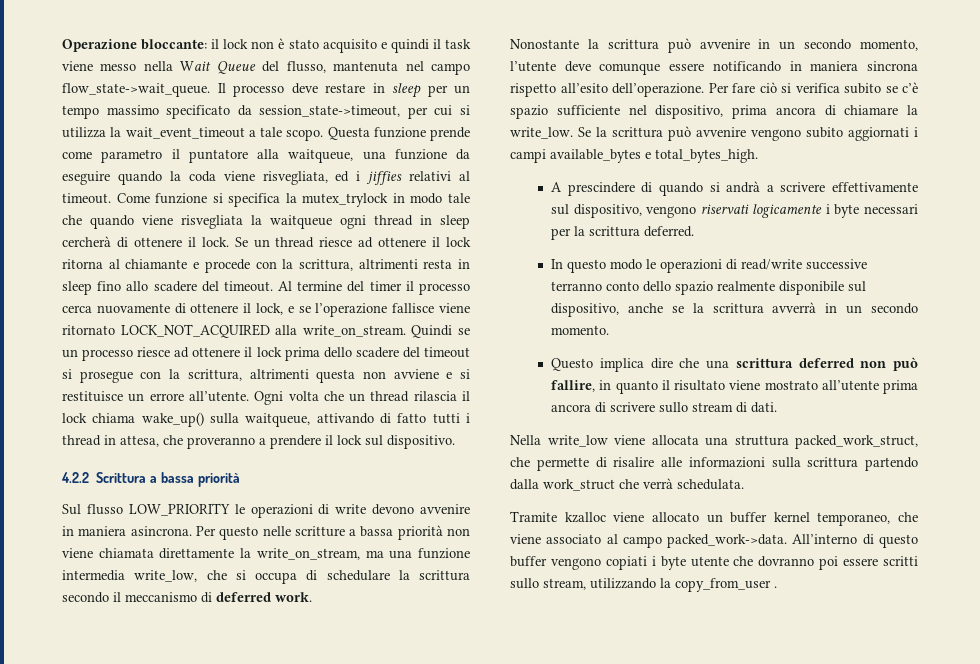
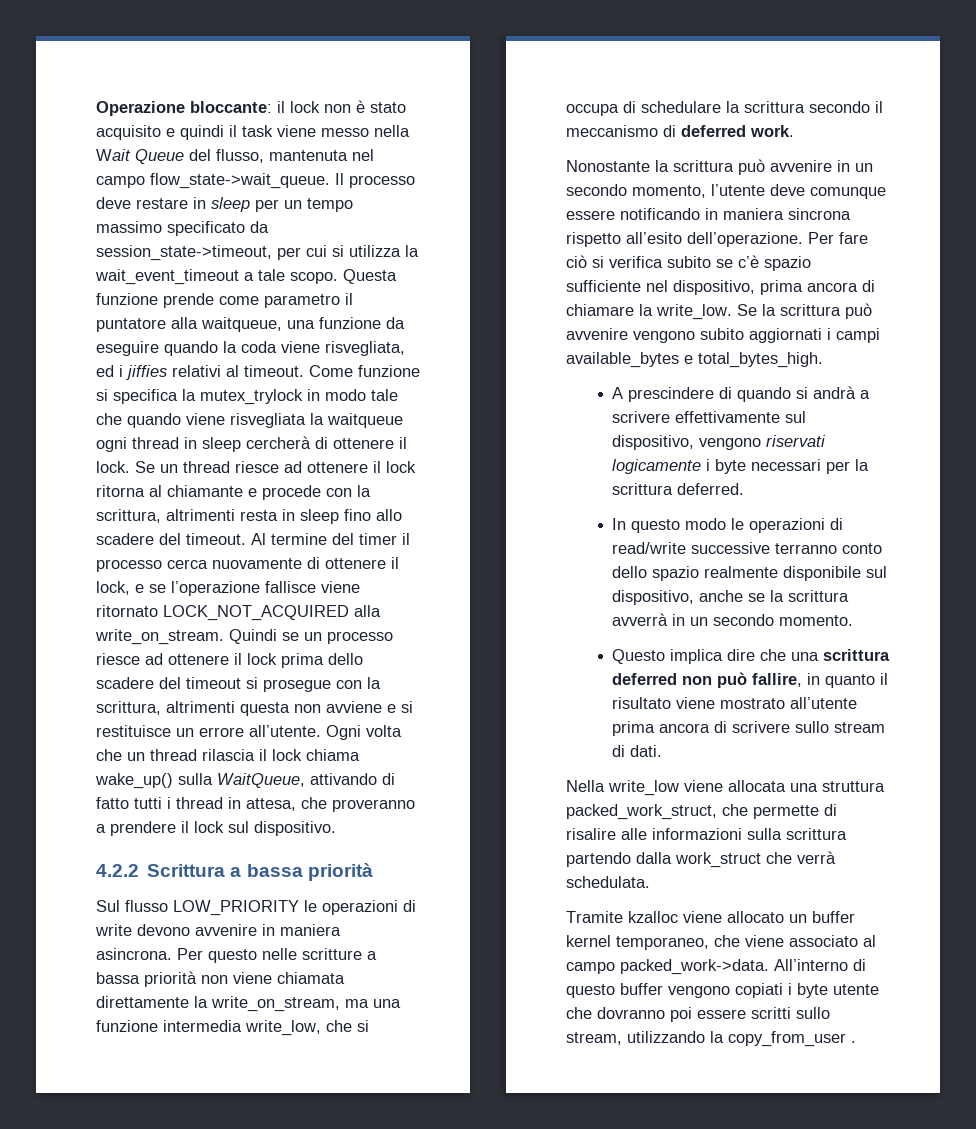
- Ogni volta che un thread rilascia il lock chiama wake_up() sulla waitqueue, attivando di fatto tutti i thread in attesa, che proveranno a prendere il lock sul dispositivo.
+ Ogni volta che un thread rilascia il lock chiama wake_up() sulla WaitQueue, attivando di fatto tutti i thread in attesa, che proveranno a prendere il lock sul dispositivo.

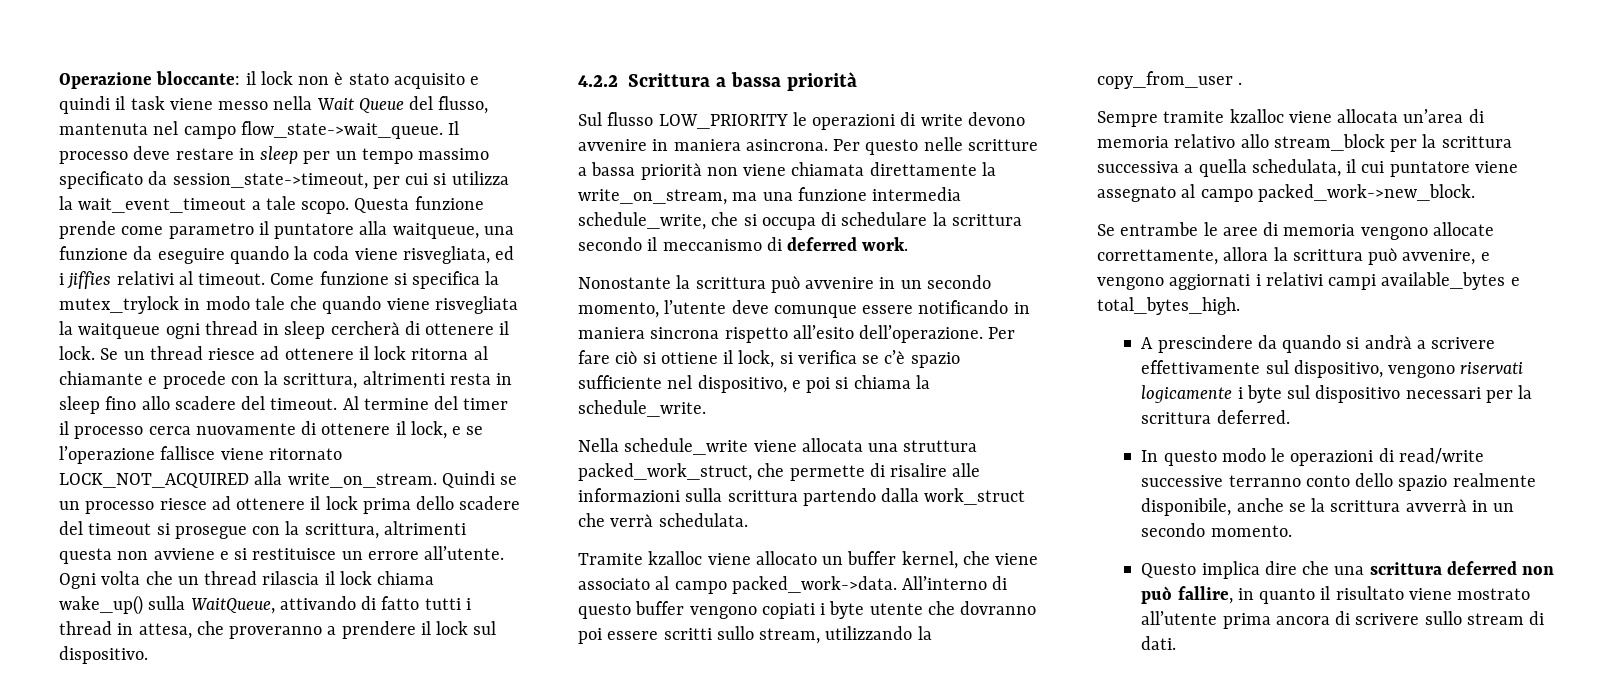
- Per questo nelle scritture a bassa priorità non viene chiamata direttamente la write_on_stream, ma una funzione intermedia write_low, che si occupa di schedulare la scrittura secondo il meccanismo di deferred work.
+ Per questo nelle scritture a bassa priorità non viene chiamata direttamente la write_on_stream, ma una funzione intermedia schedule_write, che si occupa di schedulare la scrittura secondo il meccanismo di deferred work.
- Per fare ciò si verifica subito se c’è spazio sufficiente nel dispositivo, prima ancora di chiamare la write_low. Se la scrittura può avvenire vengono subito aggiornati i campi available_bytes e total_bytes_high.
+ Per fare ciò si ottiene il lock, si verifica se c’è spazio sufficiente nel dispositivo, e poi si chiama la schedule_write.
+ Nella schedule_write viene allocata una struttura packed_work_struct, che permette di risalire alle informazioni sulla scrittura partendo dalla work_struct che verrà schedulata.
+ Tramite kzalloc viene allocato un buffer kernel, che viene associato al campo packed_work->data. All’interno di questo buffer vengono copiati i byte utente che dovranno poi essere scritti sullo stream, utilizzando la copy_from_user .
+ Sempre tramite kzalloc viene allocata un’area di memoria relativo allo stream_block per la scrittura successiva a quella schedulata, il cui puntatore viene assegnato al campo packed_work->new_block.
+ Se entrambe le aree di memoria vengono allocate correttamente, allora la scrittura può avvenire, e vengono aggiornati i relativi campi available_bytes e total_bytes_high.
- A prescindere di quando si andrà a scrivere effettivamente sul dispositivo, vengono riservati logicamente i byte necessari per la scrittura deferred.
+ A prescindere da quando si andrà a scrivere effettivamente sul dispositivo, vengono riservati logicamente i byte sul dispositivo necessari per la scrittura deferred.
- In questo modo le operazioni di read/write successive terranno conto dello spazio realmente disponibile sul dispositivo, anche se la scrittura avverrà in un secondo momento.
+ In questo modo le operazioni di read/write successive terranno conto dello spazio realmente disponibile, anche se la scrittura avverrà in un secondo momento.
- Nella write_low viene allocata una struttura packed_work_struct, che permette di risalire alle informazioni sulla scrittura partendo dalla work_struct che verrà schedulata.
- Tramite kzalloc viene allocato un buffer kernel temporaneo, che viene associato al campo packed_work->data. All’interno di questo buffer vengono copiati i byte utente che dovranno poi essere scritti sullo stream, utilizzando la copy_from_user .

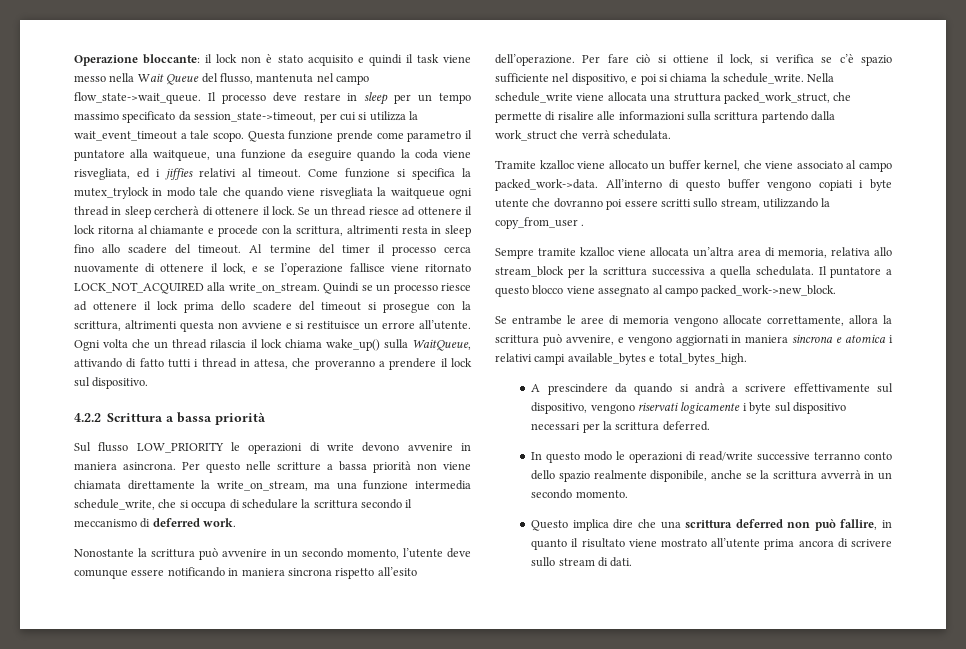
- Per fare ciò si ottiene il lock, si verifica se c’è spazio sufficiente nel dispositivo, e poi si chiama la schedule_write.
- Nella schedule_write viene allocata una struttura packed_work_struct, che permette di risalire alle informazioni sulla scrittura partendo dalla work_struct che verrà schedulata.
+ Per fare ciò si ottiene il lock, si verifica se c’è spazio sufficiente nel dispositivo, e poi si chiama la schedule_write. Nella schedule_write viene allocata una struttura packed_work_struct, che permette di risalire alle informazioni sulla scrittura partendo dalla work_struct che verrà schedulata.
- Sempre tramite kzalloc viene allocata un’area di memoria relativo allo stream_block per la scrittura successiva a quella schedulata, il cui puntatore viene assegnato al campo packed_work->new_block.
+ Sempre tramite kzalloc viene allocata un’altra area di memoria, relativa allo stream_block per la scrittura successiva a quella schedulata. Il puntatore a questo blocco viene assegnato al campo packed_work->new_block.
- Se entrambe le aree di memoria vengono allocate correttamente, allora la scrittura può avvenire, e vengono aggiornati i relativi campi available_bytes e total_bytes_high.
+ Se entrambe le aree di memoria vengono allocate correttamente, allora la scrittura può avvenire, e vengono aggiornati in maniera sincrona e atomica i relativi campi available_bytes e total_bytes_high.

